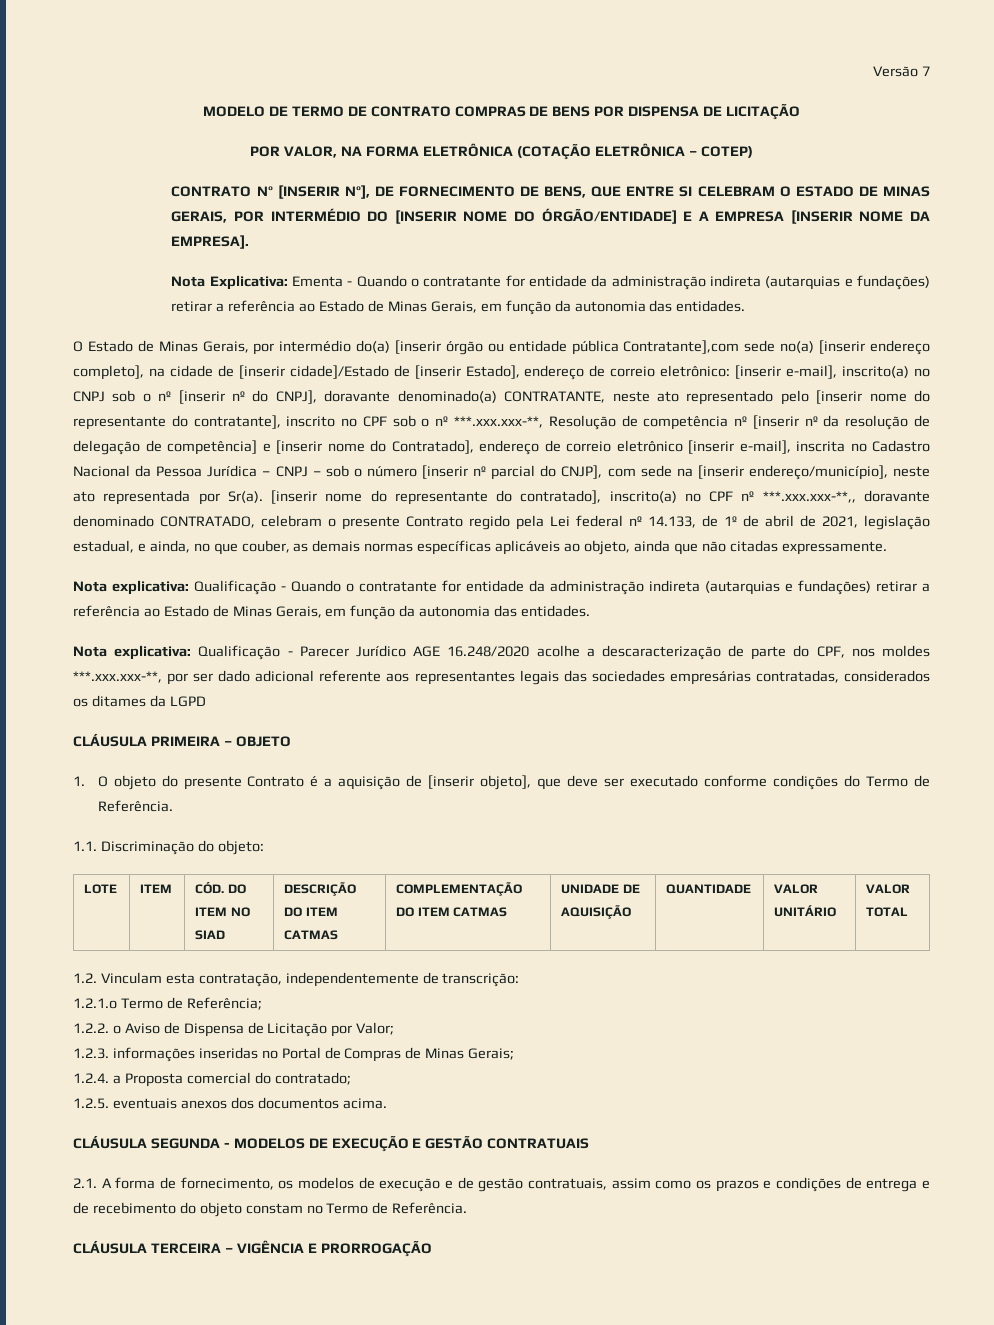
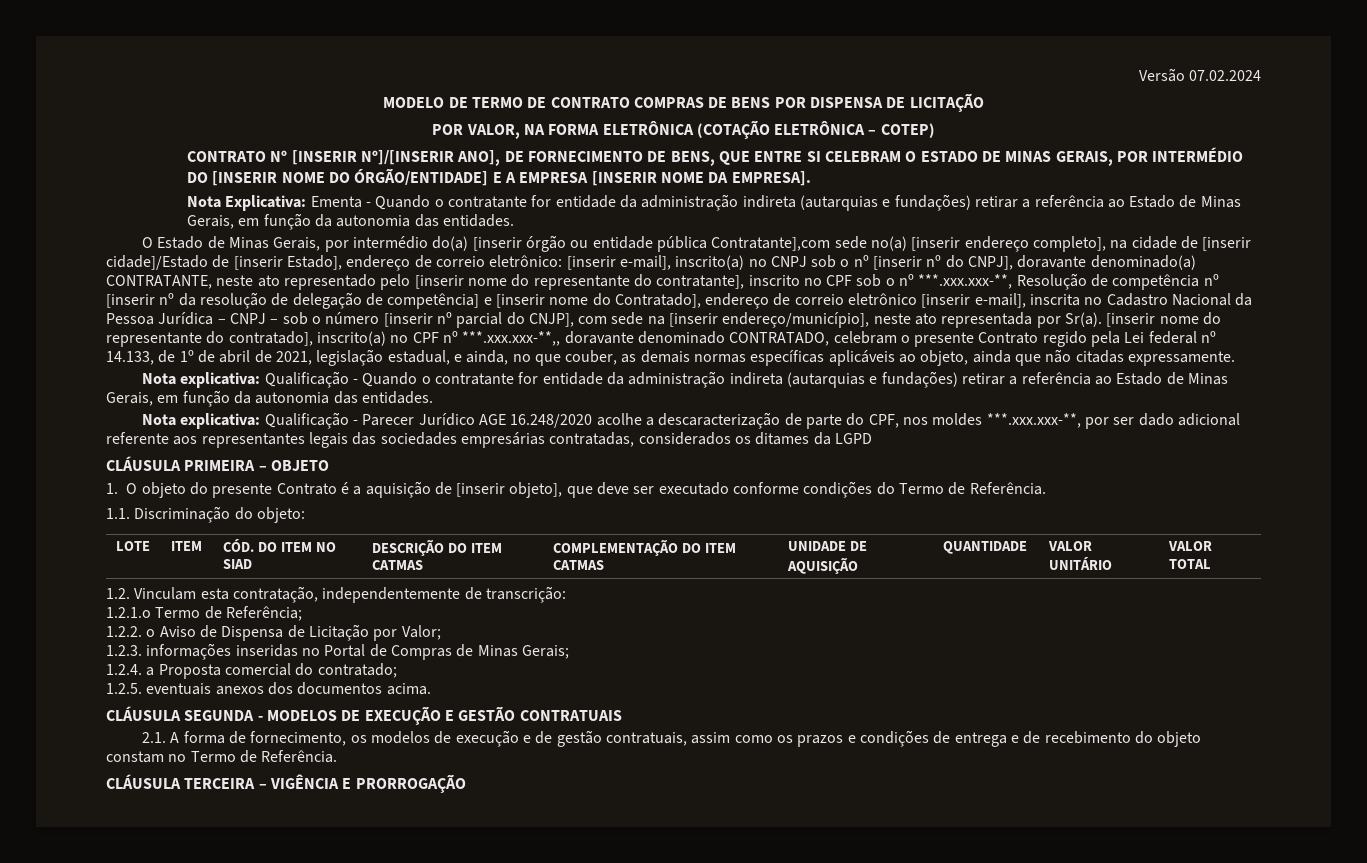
- Versão 7
+ Versão 07.02.2024
- CONTRATO Nº [INSERIR Nº], DE FORNECIMENTO DE BENS, QUE ENTRE SI CELEBRAM O ESTADO DE MINAS GERAIS, POR INTERMÉDIO DO [INSERIR NOME DO ÓRGÃO/ENTIDADE] E A EMPRESA [INSERIR NOME DA EMPRESA].
+ CONTRATO Nº [INSERIR Nº]/[INSERIR ANO], DE FORNECIMENTO DE BENS, QUE ENTRE SI CELEBRAM O ESTADO DE MINAS GERAIS, POR INTERMÉDIO DO [INSERIR NOME DO ÓRGÃO/ENTIDADE] E A EMPRESA [INSERIR NOME DA EMPRESA].

